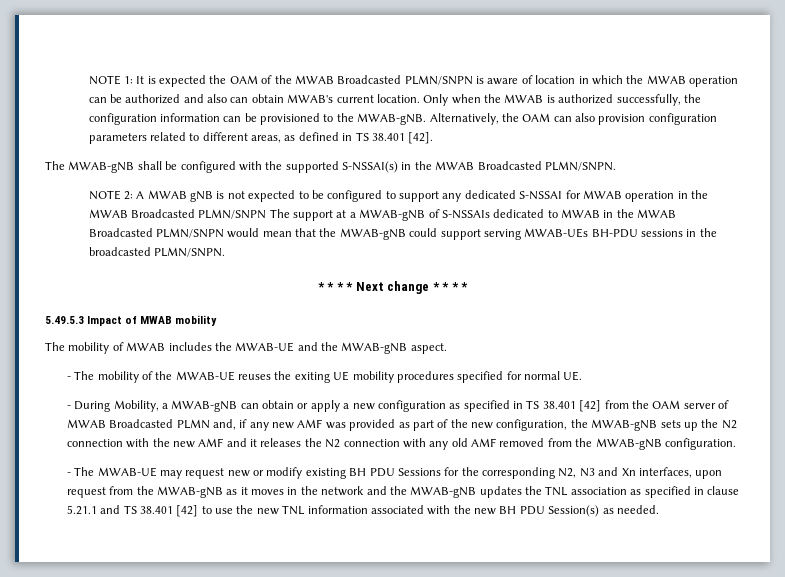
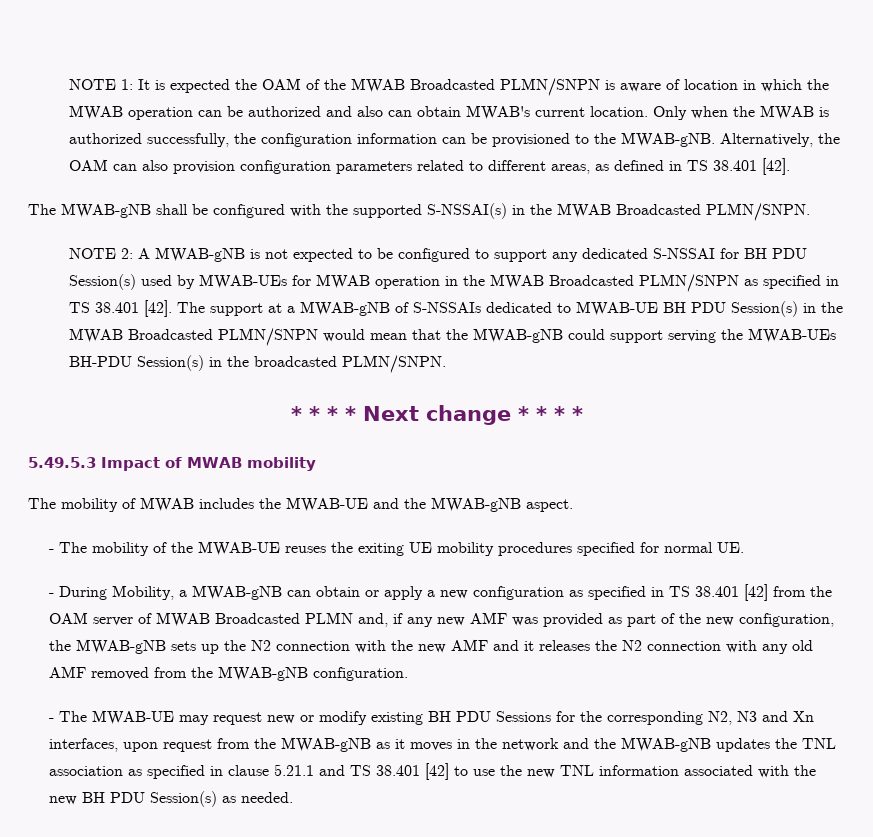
- NOTE 2: A MWAB gNB is not expected to be configured to support any dedicated S-NSSAI for MWAB operation in the MWAB Broadcasted PLMN/SNPN The support at a MWAB-gNB of S-NSSAIs dedicated to MWAB in the MWAB Broadcasted PLMN/SNPN would mean that the MWAB-gNB could support serving MWAB-UEs BH-PDU sessions in the broadcasted PLMN/SNPN.
+ NOTE 2: A MWAB-gNB is not expected to be configured to support any dedicated S-NSSAI for BH PDU Session(s) used by MWAB-UEs for MWAB operation in the MWAB Broadcasted PLMN/SNPN as specified in TS 38.401 [42]. The support at a MWAB-gNB of S-NSSAIs dedicated to MWAB-UE BH PDU Session(s) in the MWAB Broadcasted PLMN/SNPN would mean that the MWAB-gNB could support serving the MWAB-UEs BH-PDU Session(s) in the broadcasted PLMN/SNPN.

